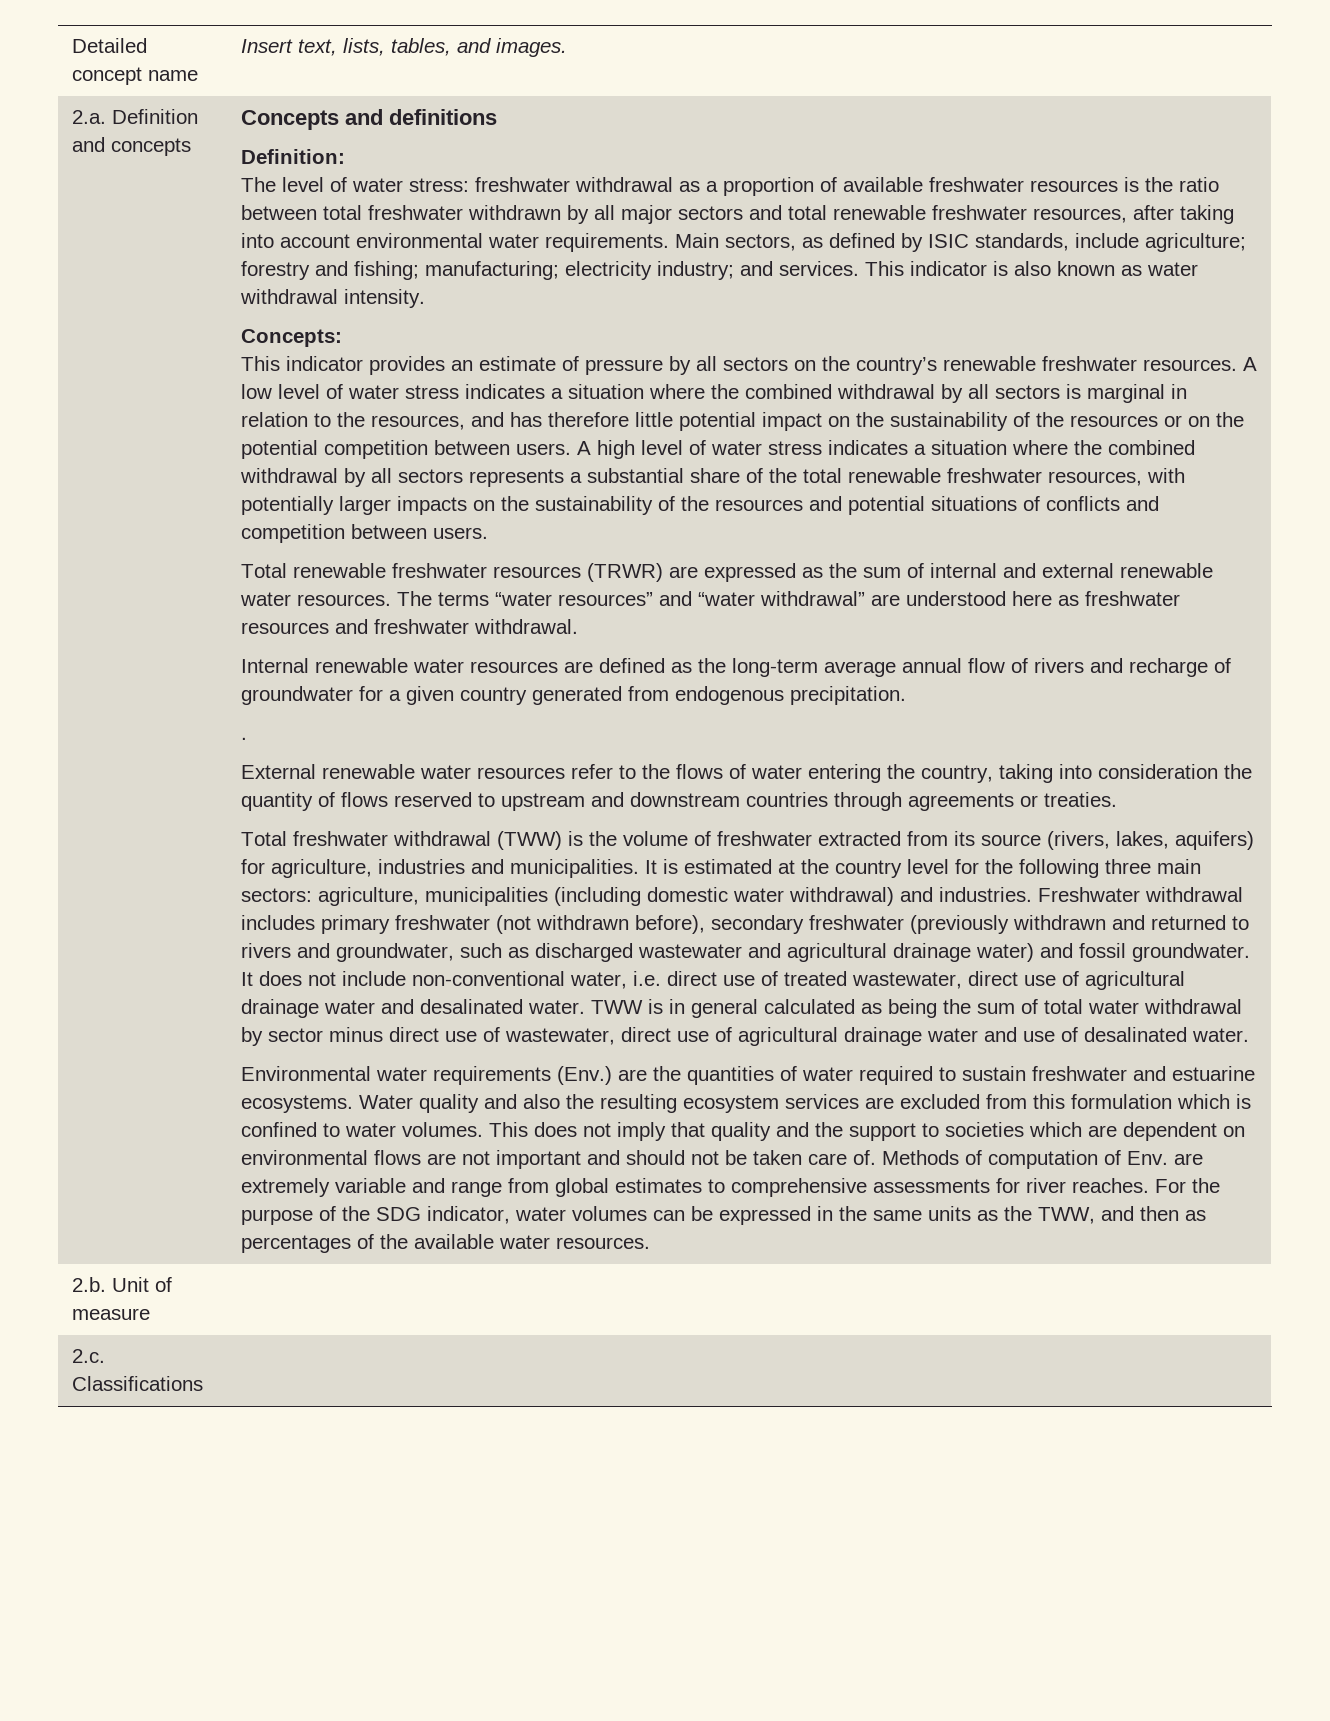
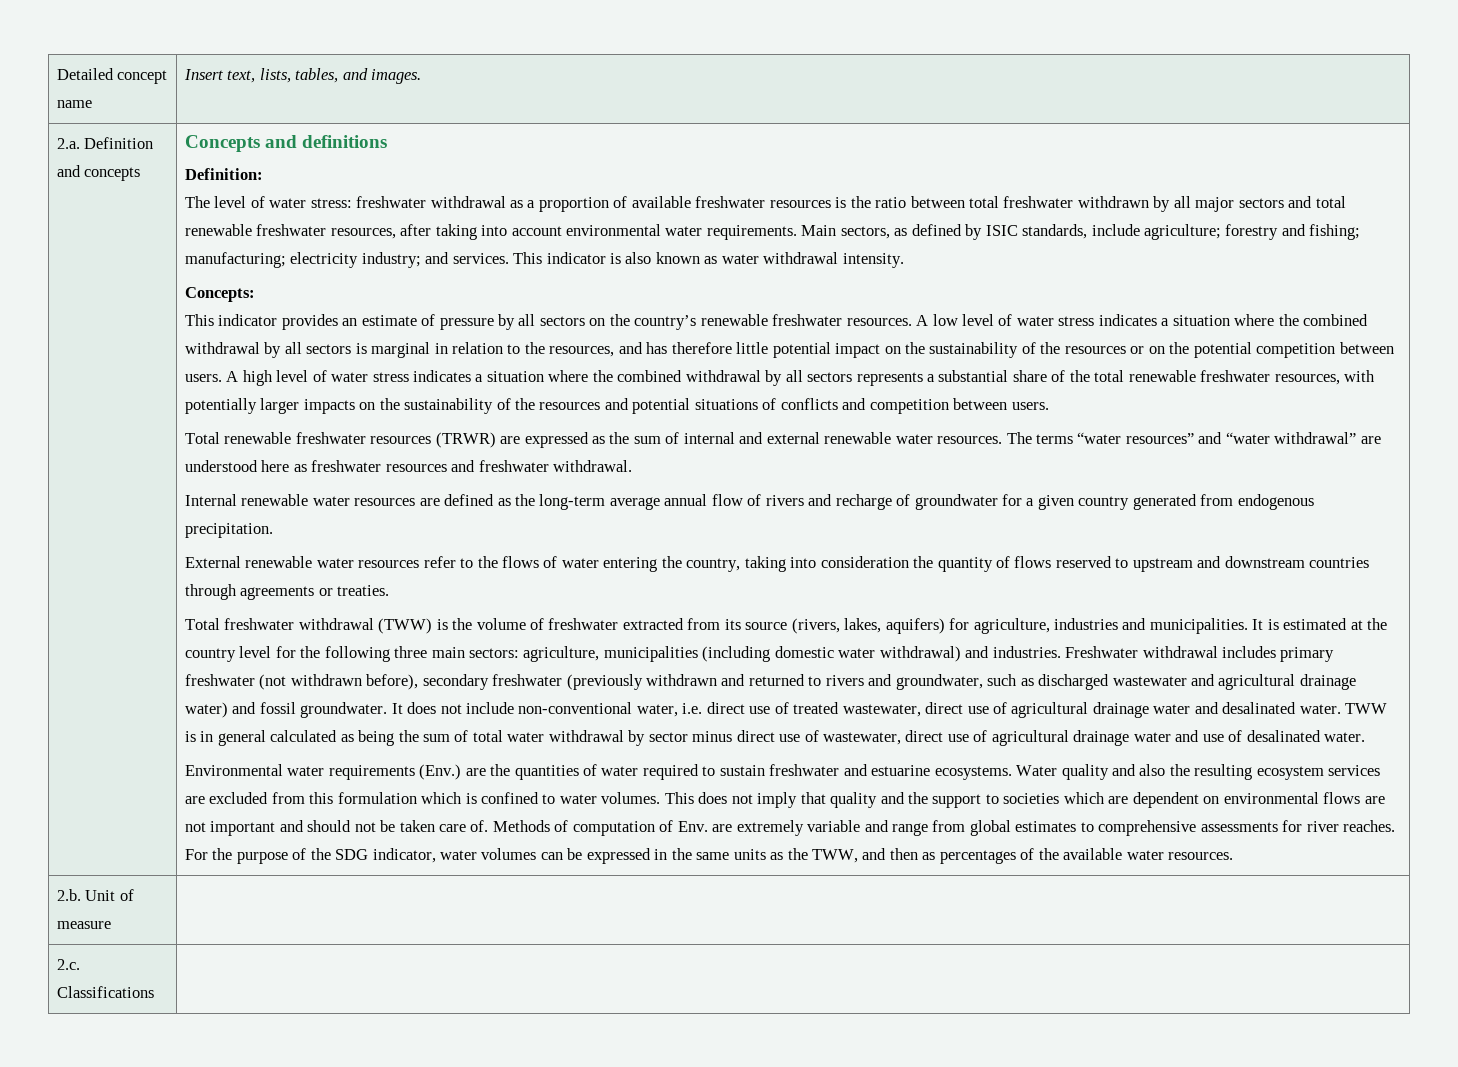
- .

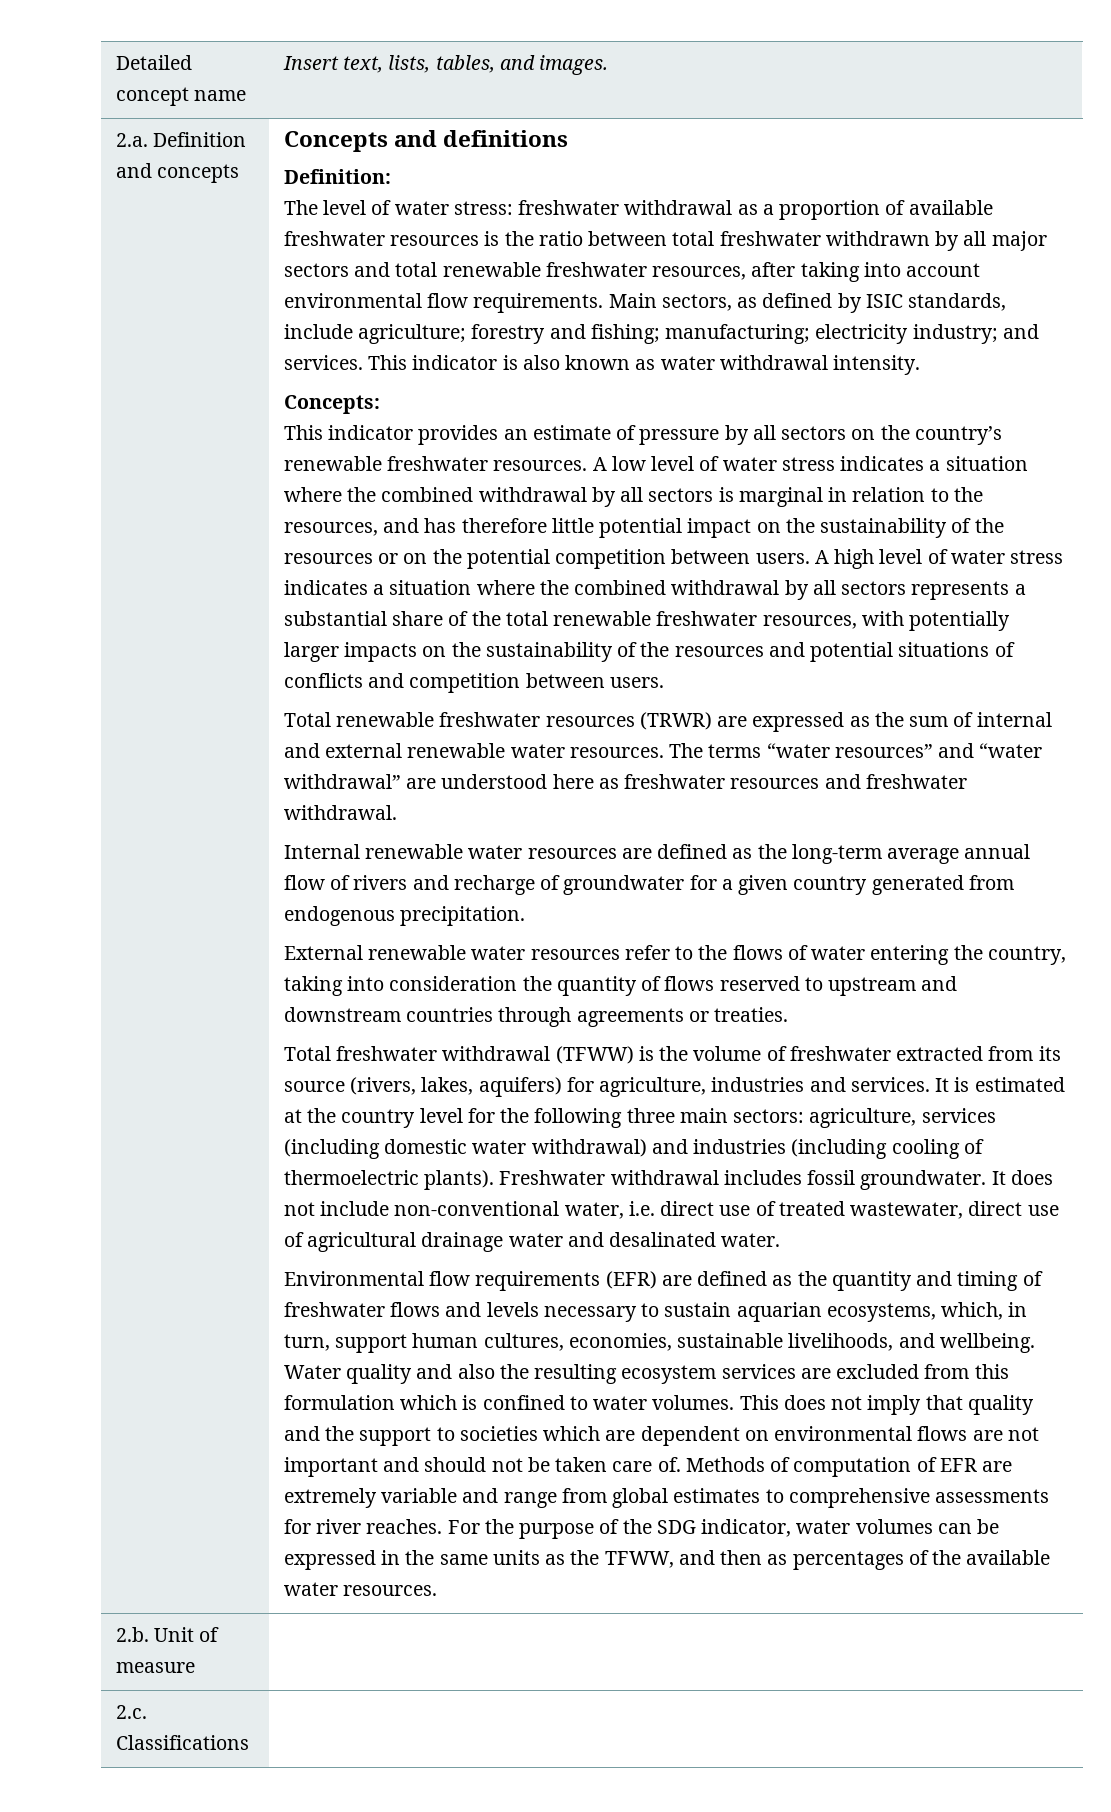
- The level of water stress: freshwater withdrawal as a proportion of available freshwater resources is the ratio between total freshwater withdrawn by all major sectors and total renewable freshwater resources, after taking into account environmental water requirements.
+ The level of water stress: freshwater withdrawal as a proportion of available freshwater resources is the ratio between total freshwater withdrawn by all major sectors and total renewable freshwater resources, after taking into account environmental flow requirements.
- Total freshwater withdrawal (TWW) is the volume of freshwater extracted from its source (rivers, lakes, aquifers) for agriculture, industries and municipalities.
+ Total freshwater withdrawal (TFWW) is the volume of freshwater extracted from its source (rivers, lakes, aquifers) for agriculture, industries and services.
- It is estimated at the country level for the following three main sectors: agriculture, municipalities (including domestic water withdrawal) and industries. Freshwater withdrawal includes primary freshwater (not withdrawn before), secondary freshwater (previously withdrawn and returned to rivers and groundwater, such as discharged wastewater and agricultural drainage water) and fossil groundwater.
+ It is estimated at the country level for the following three main sectors: agriculture, services (including domestic water withdrawal) and industries (including cooling of thermoelectric plants). Freshwater withdrawal includes fossil groundwater.
- It does not include non-conventional water, i.e. direct use of treated wastewater, direct use of agricultural drainage water and desalinated water. TWW is in general calculated as being the sum of total water withdrawal by sector minus direct use of wastewater, direct use of agricultural drainage water and use of desalinated water.
- Environmental water requirements (Env.) are the quantities of water required to sustain freshwater and estuarine ecosystems.
+ It does not include non-conventional water, i.e. direct use of treated wastewater, direct use of agricultural drainage water and desalinated water.
+ Environmental flow requirements (EFR) are defined as the quantity and timing of freshwater flows and levels necessary to sustain aquarian ecosystems, which, in turn, support human cultures, economies, sustainable livelihoods, and wellbeing.
- Methods of computation of Env. are extremely variable and range from global estimates to comprehensive assessments for river reaches.
+ Methods of computation of EFR are extremely variable and range from global estimates to comprehensive assessments for river reaches.
- For the purpose of the SDG indicator, water volumes can be expressed in the same units as the TWW, and then as percentages of the available water resources.
+ For the purpose of the SDG indicator, water volumes can be expressed in the same units as the TFWW, and then as percentages of the available water resources.

